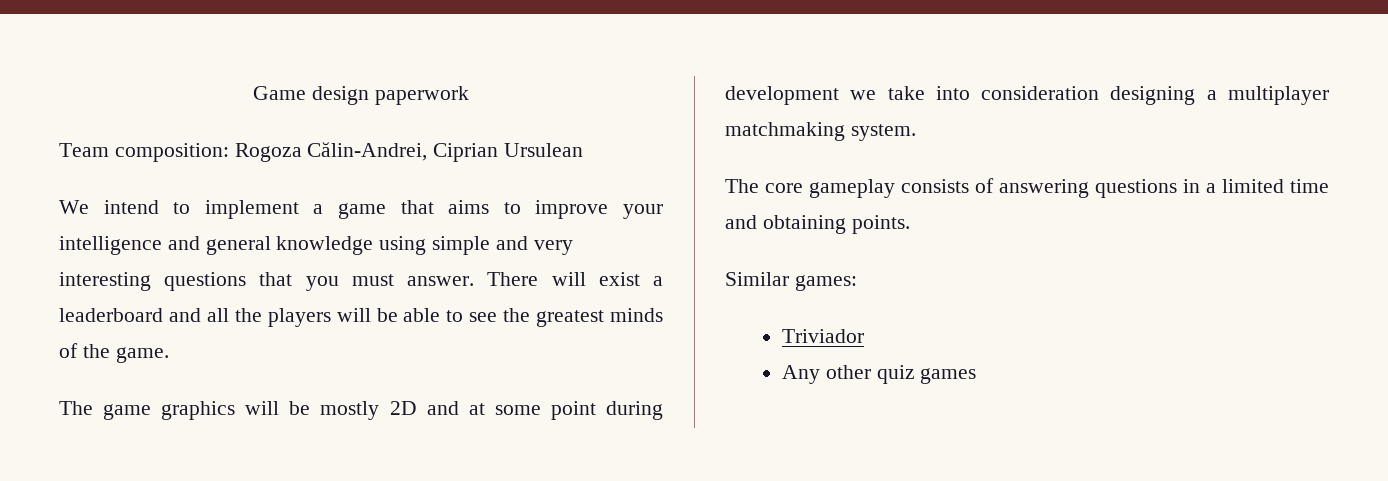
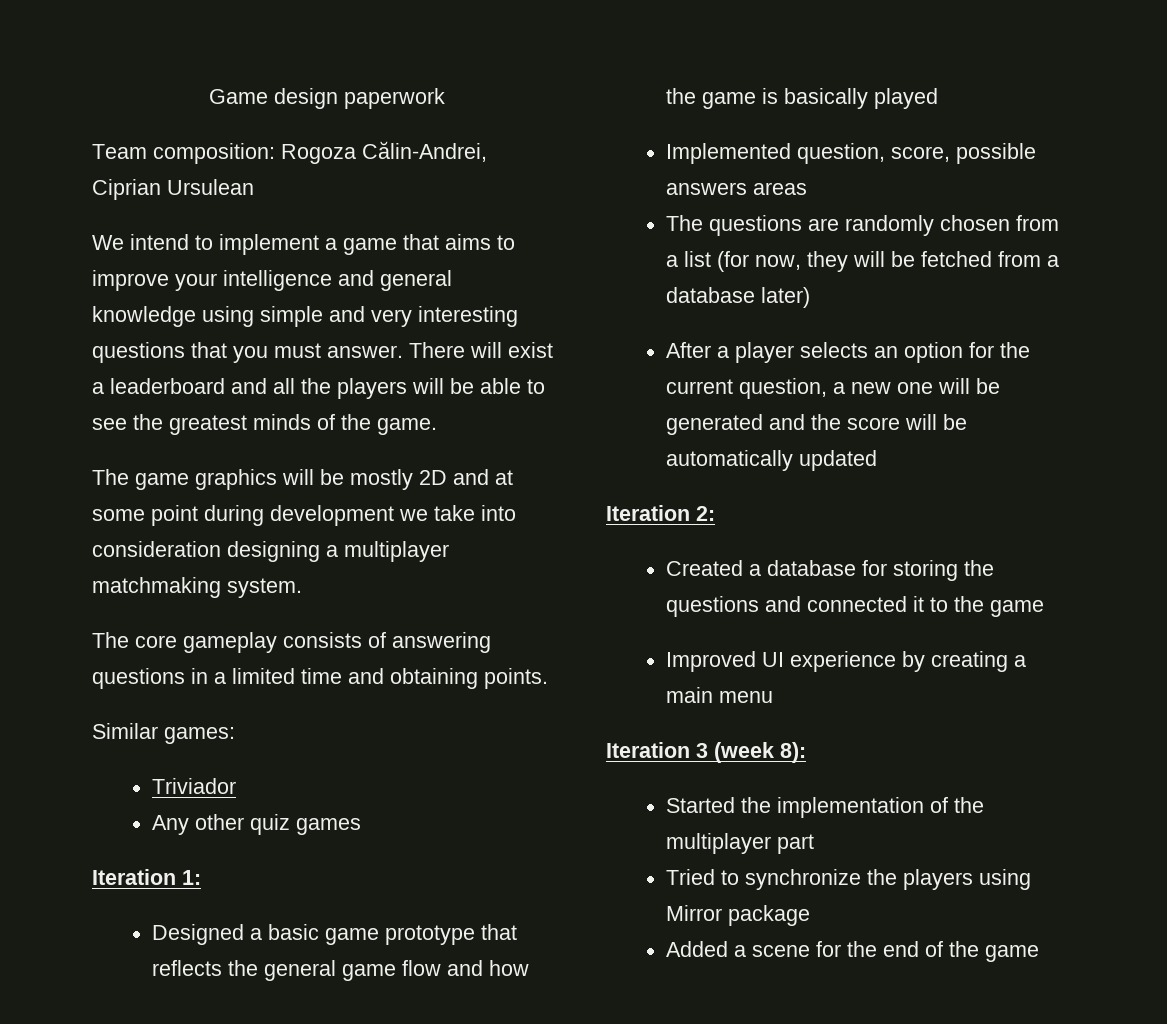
+ Iteration 1:
+ Designed a basic game prototype that reflects the general game flow and how the game is basically played
+ Implemented question, score, possible answers areas
+ The questions are randomly chosen from a list (for now, they will be fetched from a database later)
+ After a player selects an option for the current question, a new one will be generated and the score will be automatically updated
+ Iteration 2:
+ Created a database for storing the questions and connected it to the game
+ Improved UI experience by creating a main menu
+ Iteration 3 (week 8):
+ Started the implementation of the multiplayer part
+ Tried to synchronize the players using Mirror package
+ Added a scene for the end of the game

